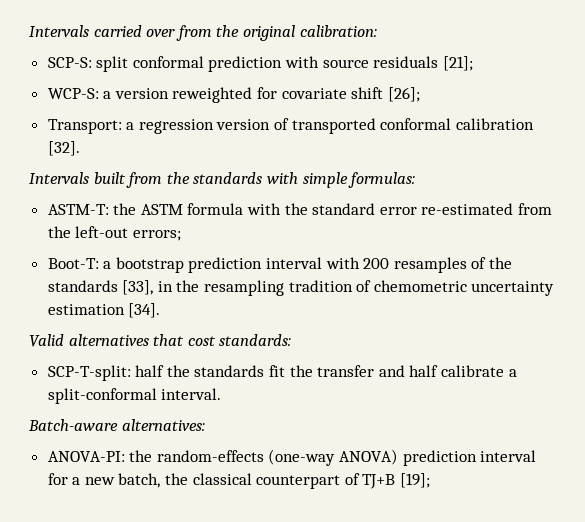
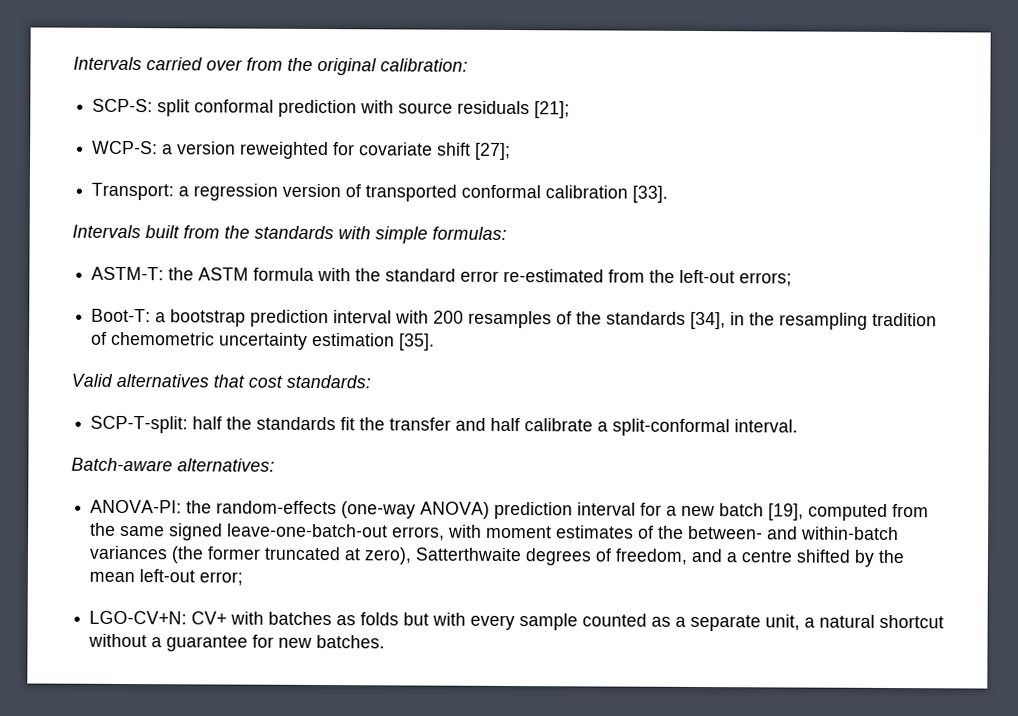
- WCP-S: a version reweighted for covariate shift [26];
+ WCP-S: a version reweighted for covariate shift [27];
- Transport: a regression version of transported conformal calibration [32].
+ Transport: a regression version of transported conformal calibration [33].
- Boot-T: a bootstrap prediction interval with 200 resamples of the standards [33], in the resampling tradition of chemometric uncertainty estimation [34].
+ Boot-T: a bootstrap prediction interval with 200 resamples of the standards [34], in the resampling tradition of chemometric uncertainty estimation [35].
- ANOVA-PI: the random-effects (one-way ANOVA) prediction interval for a new batch, the classical counterpart of TJ+B [19];
+ ANOVA-PI: the random-effects (one-way ANOVA) prediction interval for a new batch [19], computed from the same signed leave-one-batch-out errors, with moment estimates of the between- and within-batch variances (the former truncated at zero), Satterthwaite degrees of freedom, and a centre shifted by the mean left-out error;
+ LGO-CV+N: CV+ with batches as folds but with every sample counted as a separate unit, a natural shortcut without a guarantee for new batches.

